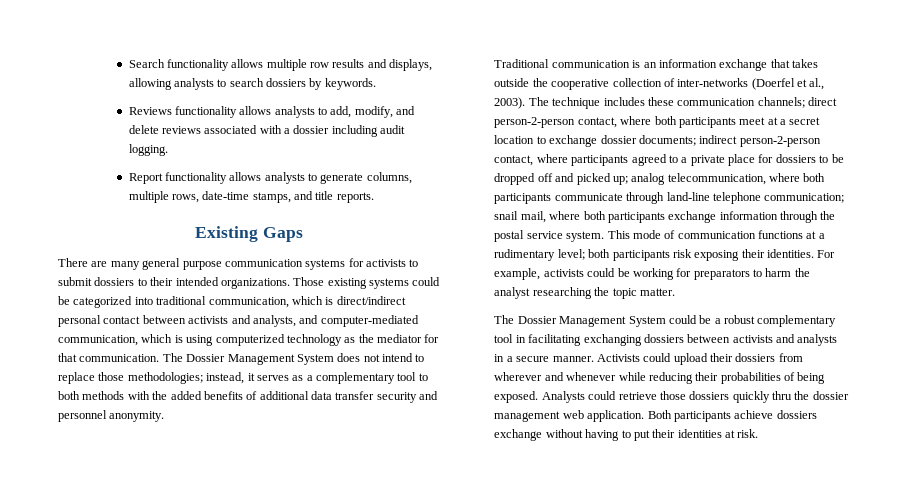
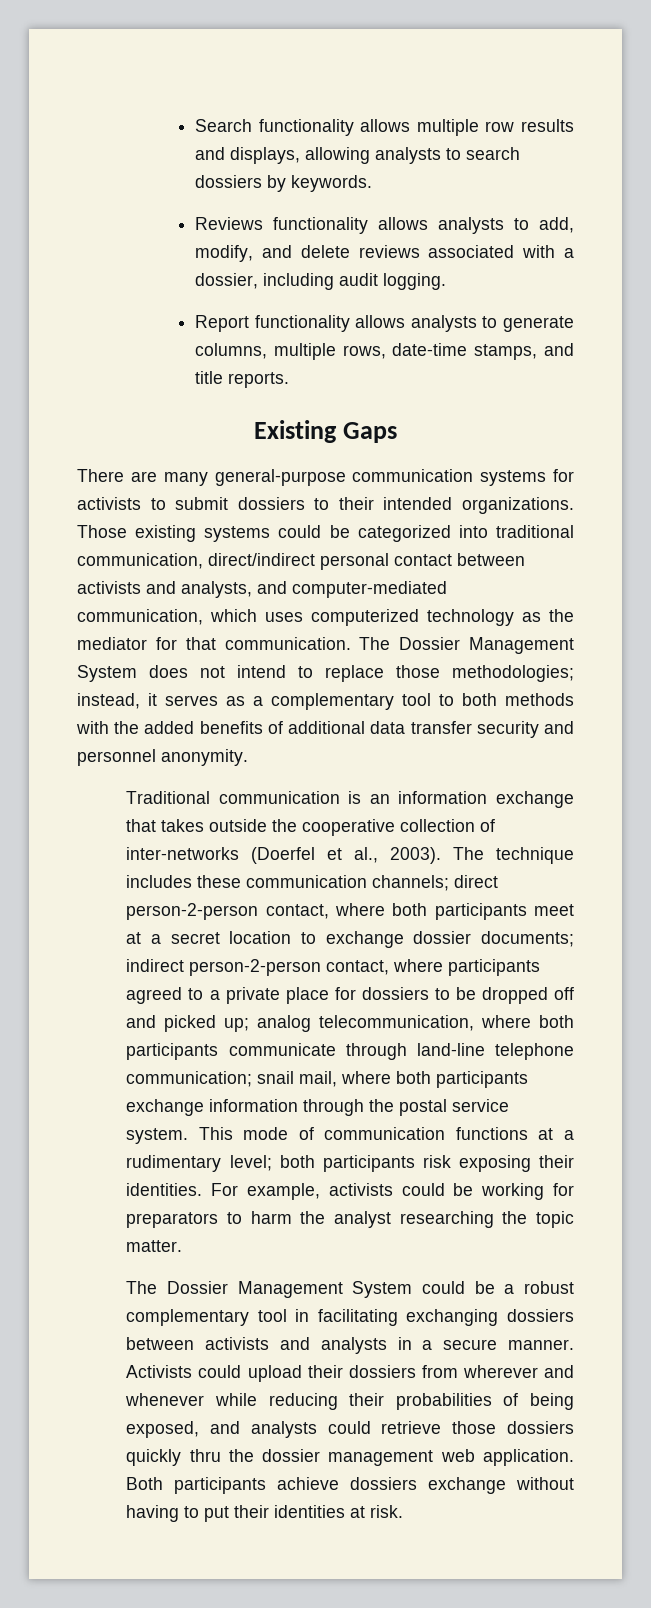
- Reviews functionality allows analysts to add, modify, and delete reviews associated with a dossier including audit logging.
+ Reviews functionality allows analysts to add, modify, and delete reviews associated with a dossier, including audit logging.
- There are many general purpose communication systems for activists to submit dossiers to their intended organizations.
+ There are many general-purpose communication systems for activists to submit dossiers to their intended organizations.
- Those existing systems could be categorized into traditional communication, which is direct/indirect personal contact between activists and analysts, and computer-mediated communication, which is using computerized technology as the mediator for that communication.
+ Those existing systems could be categorized into traditional communication, direct/indirect personal contact between activists and analysts, and computer-mediated communication, which uses computerized technology as the mediator for that communication.
- Activists could upload their dossiers from wherever and whenever while reducing their probabilities of being exposed. Analysts could retrieve those dossiers quickly thru the dossier management web application.
+ Activists could upload their dossiers from wherever and whenever while reducing their probabilities of being exposed, and analysts could retrieve those dossiers quickly thru the dossier management web application.

